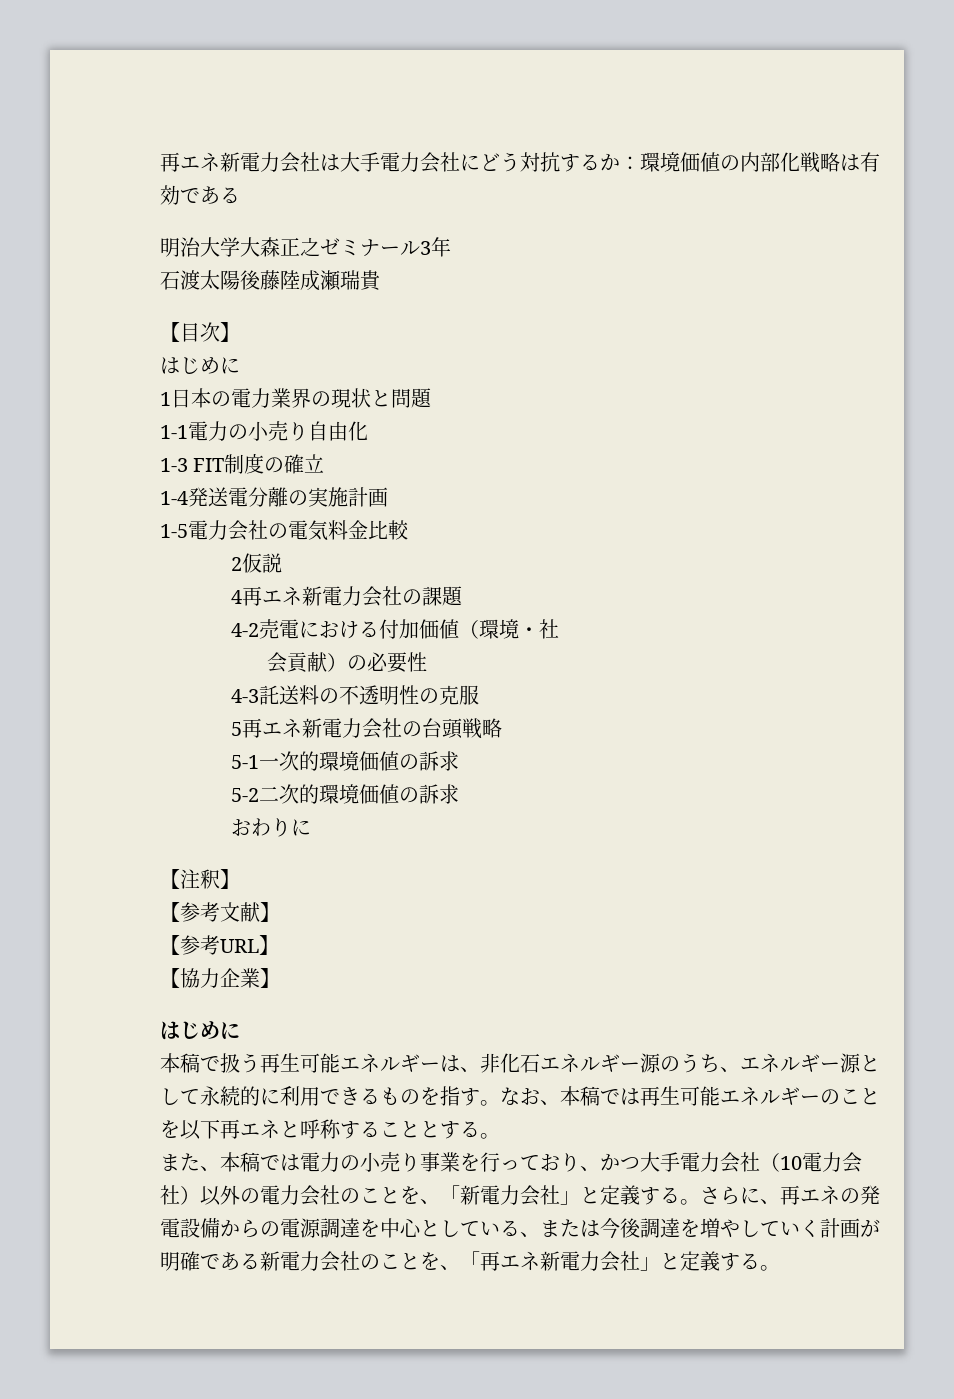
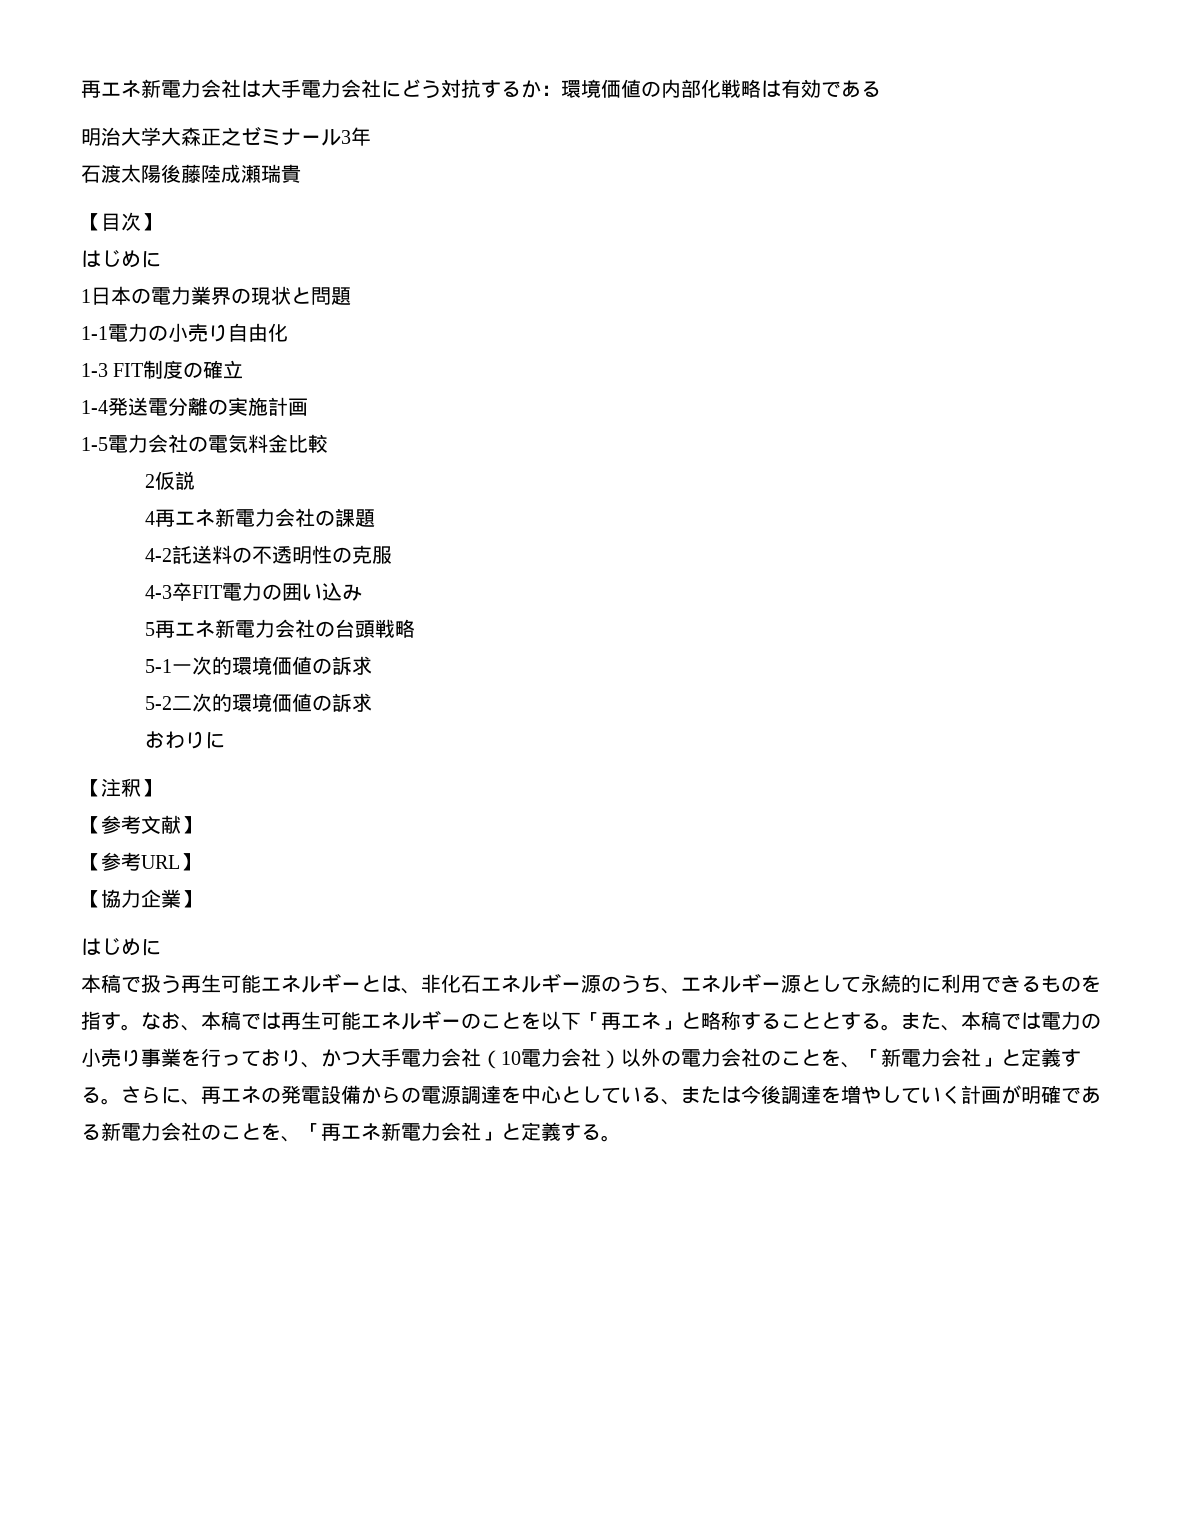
- 4-2売電における付加価値（環境・社
- 会貢献）の必要性
- 4-3託送料の不透明性の克服
+ 4-2託送料の不透明性の克服
+ 4-3卒FIT電力の囲い込み
- 本稿で扱う再生可能エネルギーは、非化石エネルギー源のうち、エネルギー源として永続的に利用できるものを指す。
+ 本稿で扱う再生可能エネルギーとは、非化石エネルギー源のうち、エネルギー源として永続的に利用できるものを指す。
- なお、本稿では再生可能エネルギーのことを以下再エネと呼称することとする。
- また、本稿では電力の小売り事業を行っており、かつ大手電力会社（10電力会社）以外の電力会社のことを、「新電力会社」と定義する。
+ なお、本稿では再生可能エネルギーのことを以下「再エネ」と略称することとする。また、本稿では電力の小売り事業を行っており、かつ大手電力会社（10電力会社）以外の電力会社のことを、「新電力会社」と定義する。

